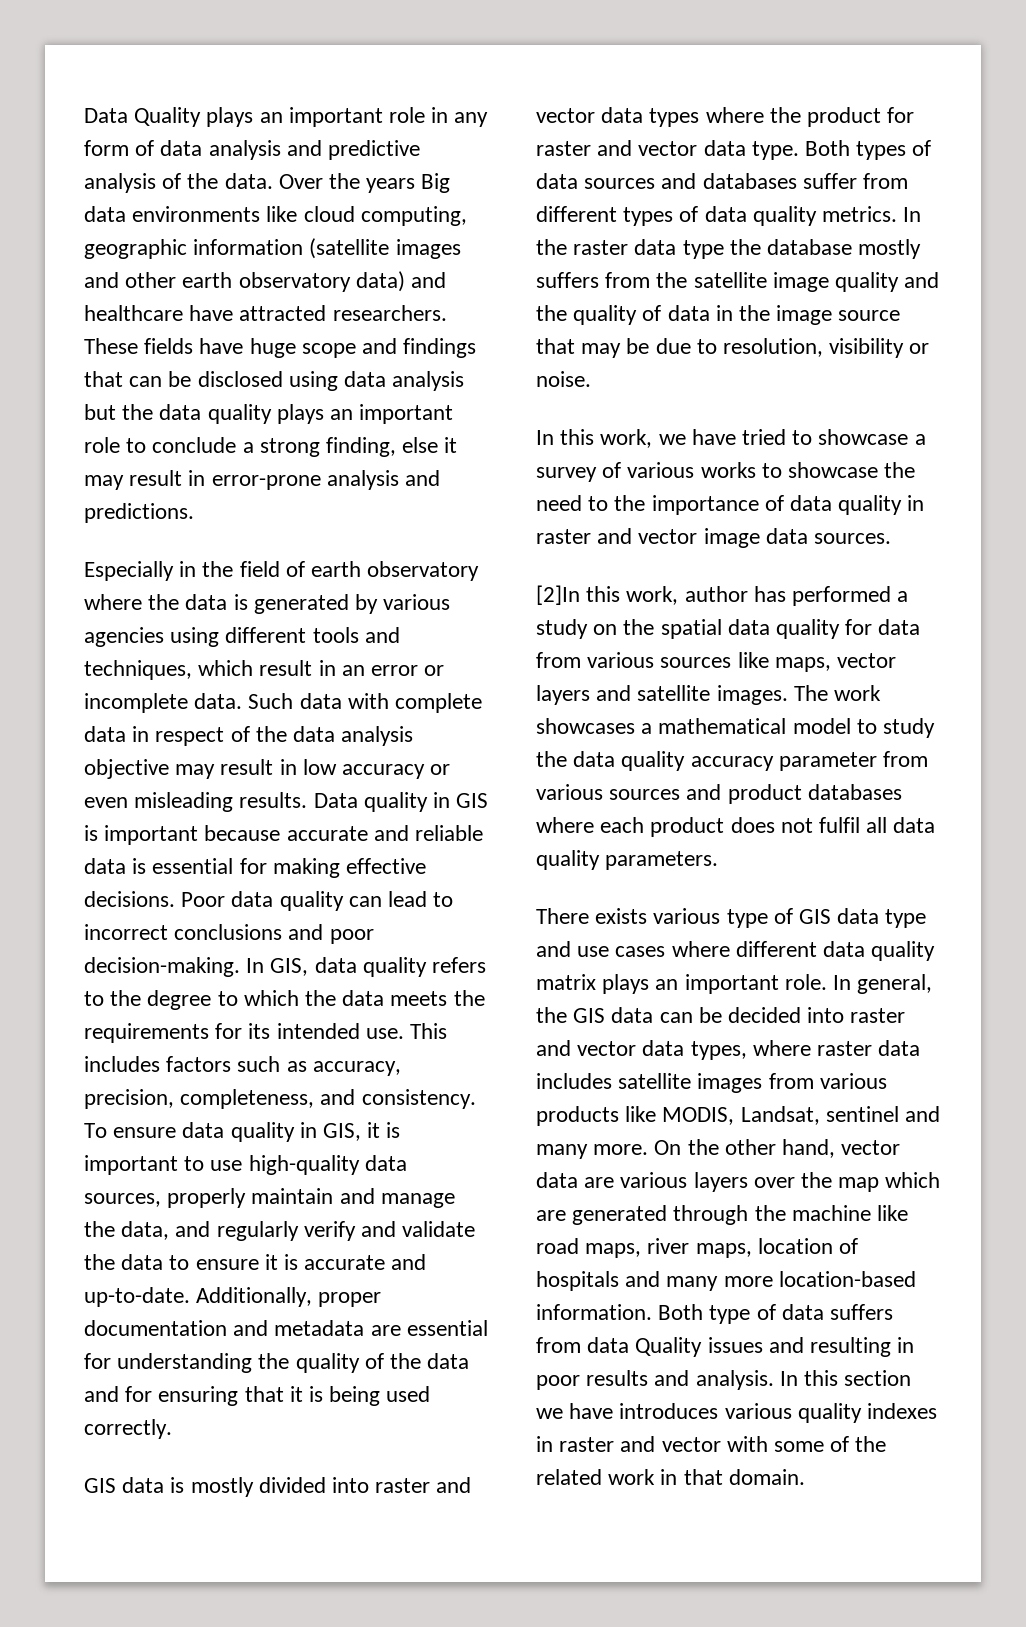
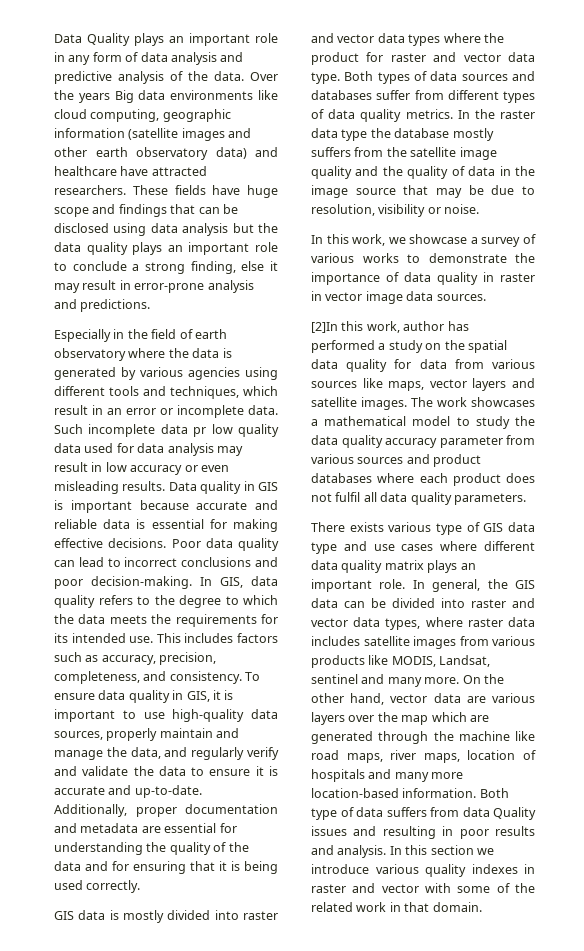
- Such data with complete data in respect of the data analysis objective may result in low accuracy or even misleading results.
+ Such incomplete data pr low quality data used for data analysis may result in low accuracy or even misleading results.
- In this work, we have tried to showcase a survey of various works to showcase the need to the importance of data quality in raster and vector image data sources.
+ In this work, we showcase a survey of various works to demonstrate the importance of data quality in raster in vector image data sources.
- In general, the GIS data can be decided into raster and vector data types, where raster data includes satellite images from various products like MODIS, Landsat, sentinel and many more.
+ In general, the GIS data can be divided into raster and vector data types, where raster data includes satellite images from various products like MODIS, Landsat, sentinel and many more.
- In this section we have introduces various quality indexes in raster and vector with some of the related work in that domain.
+ In this section we introduce various quality indexes in raster and vector with some of the related work in that domain.

